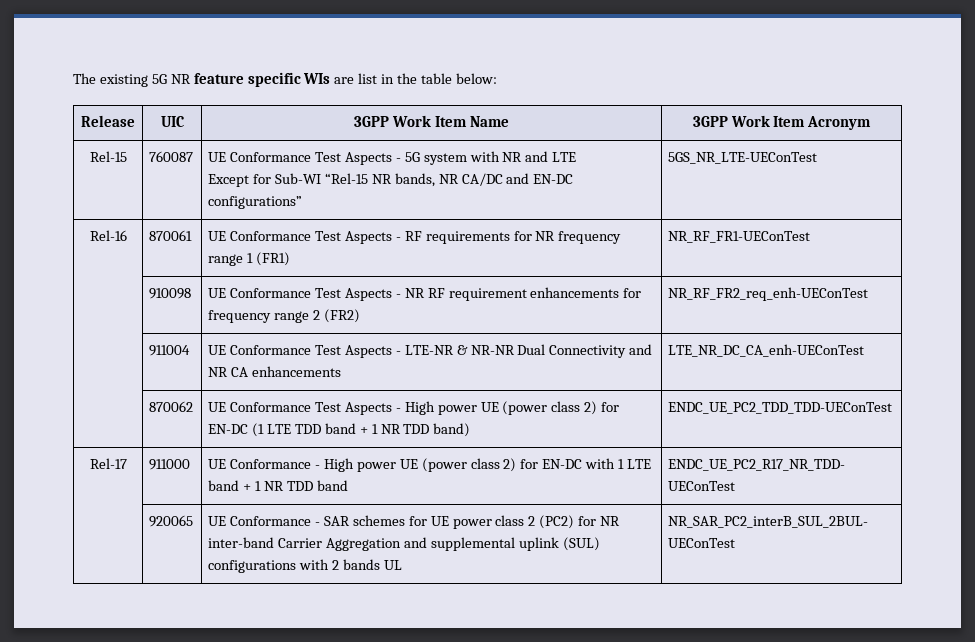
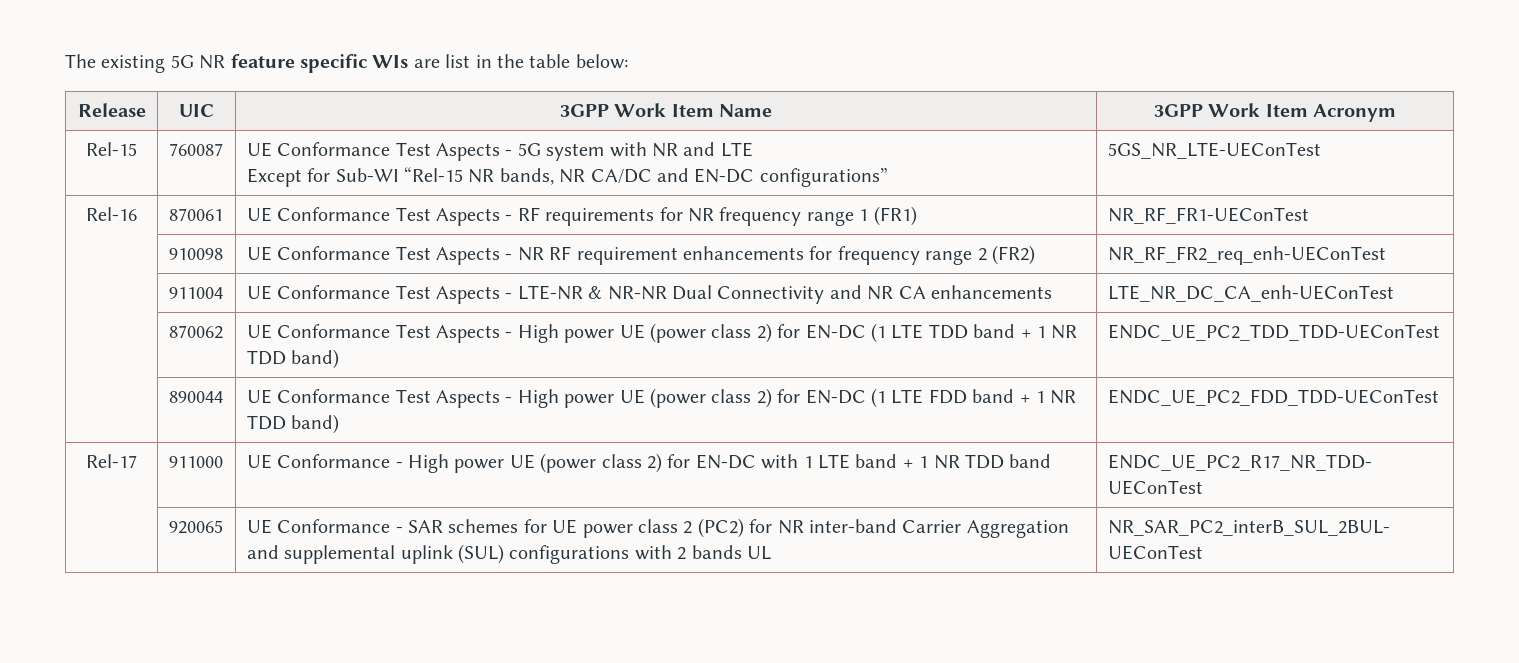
+ | 890044 | UE Conformance Test Aspects - High power UE (power class 2) for EN-DC (1 LTE FDD band + 1 NR TDD band) | ENDC_UE_PC2_FDD_TDD-UEConTest

